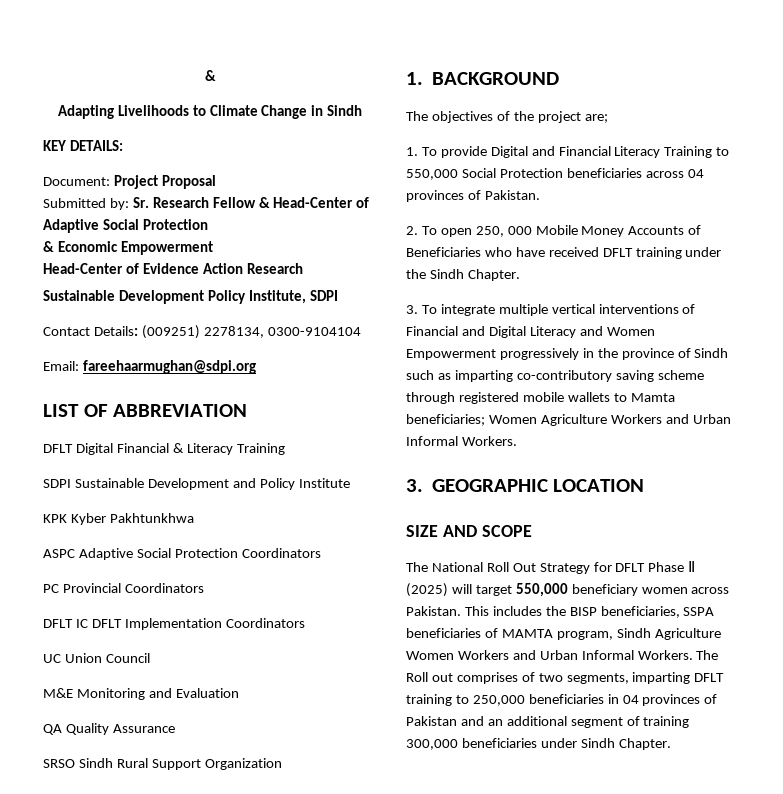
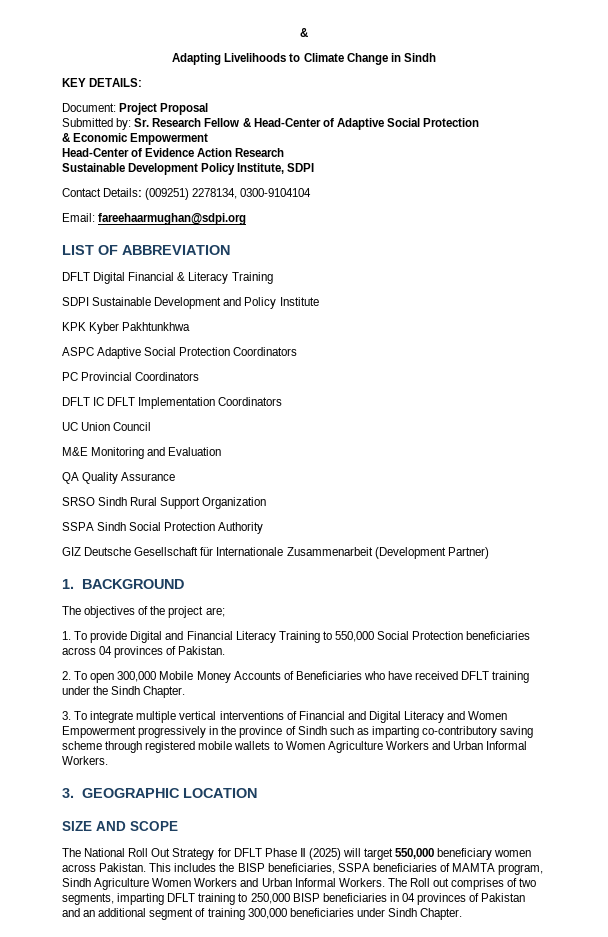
+ SSPA Sindh Social Protection Authority
+ GIZ Deutsche Gesellschaft für Internationale Zusammenarbeit (Development Partner)
- 2. To open 250, 000 Mobile Money Accounts of Beneficiaries who have received DFLT training under the Sindh Chapter.
+ 2. To open 300,000 Mobile Money Accounts of Beneficiaries who have received DFLT training under the Sindh Chapter.
- 3. To integrate multiple vertical interventions of Financial and Digital Literacy and Women Empowerment progressively in the province of Sindh such as imparting co-contributory saving scheme through registered mobile wallets to Mamta beneficiaries; Women Agriculture Workers and Urban Informal Workers.
+ 3. To integrate multiple vertical interventions of Financial and Digital Literacy and Women Empowerment progressively in the province of Sindh such as imparting co-contributory saving scheme through registered mobile wallets to Women Agriculture Workers and Urban Informal Workers.
- The Roll out comprises of two segments, imparting DFLT training to 250,000 beneficiaries in 04 provinces of Pakistan and an additional segment of training 300,000 beneficiaries under Sindh Chapter.
+ The Roll out comprises of two segments, imparting DFLT training to 250,000 BISP beneficiaries in 04 provinces of Pakistan and an additional segment of training 300,000 beneficiaries under Sindh Chapter.

